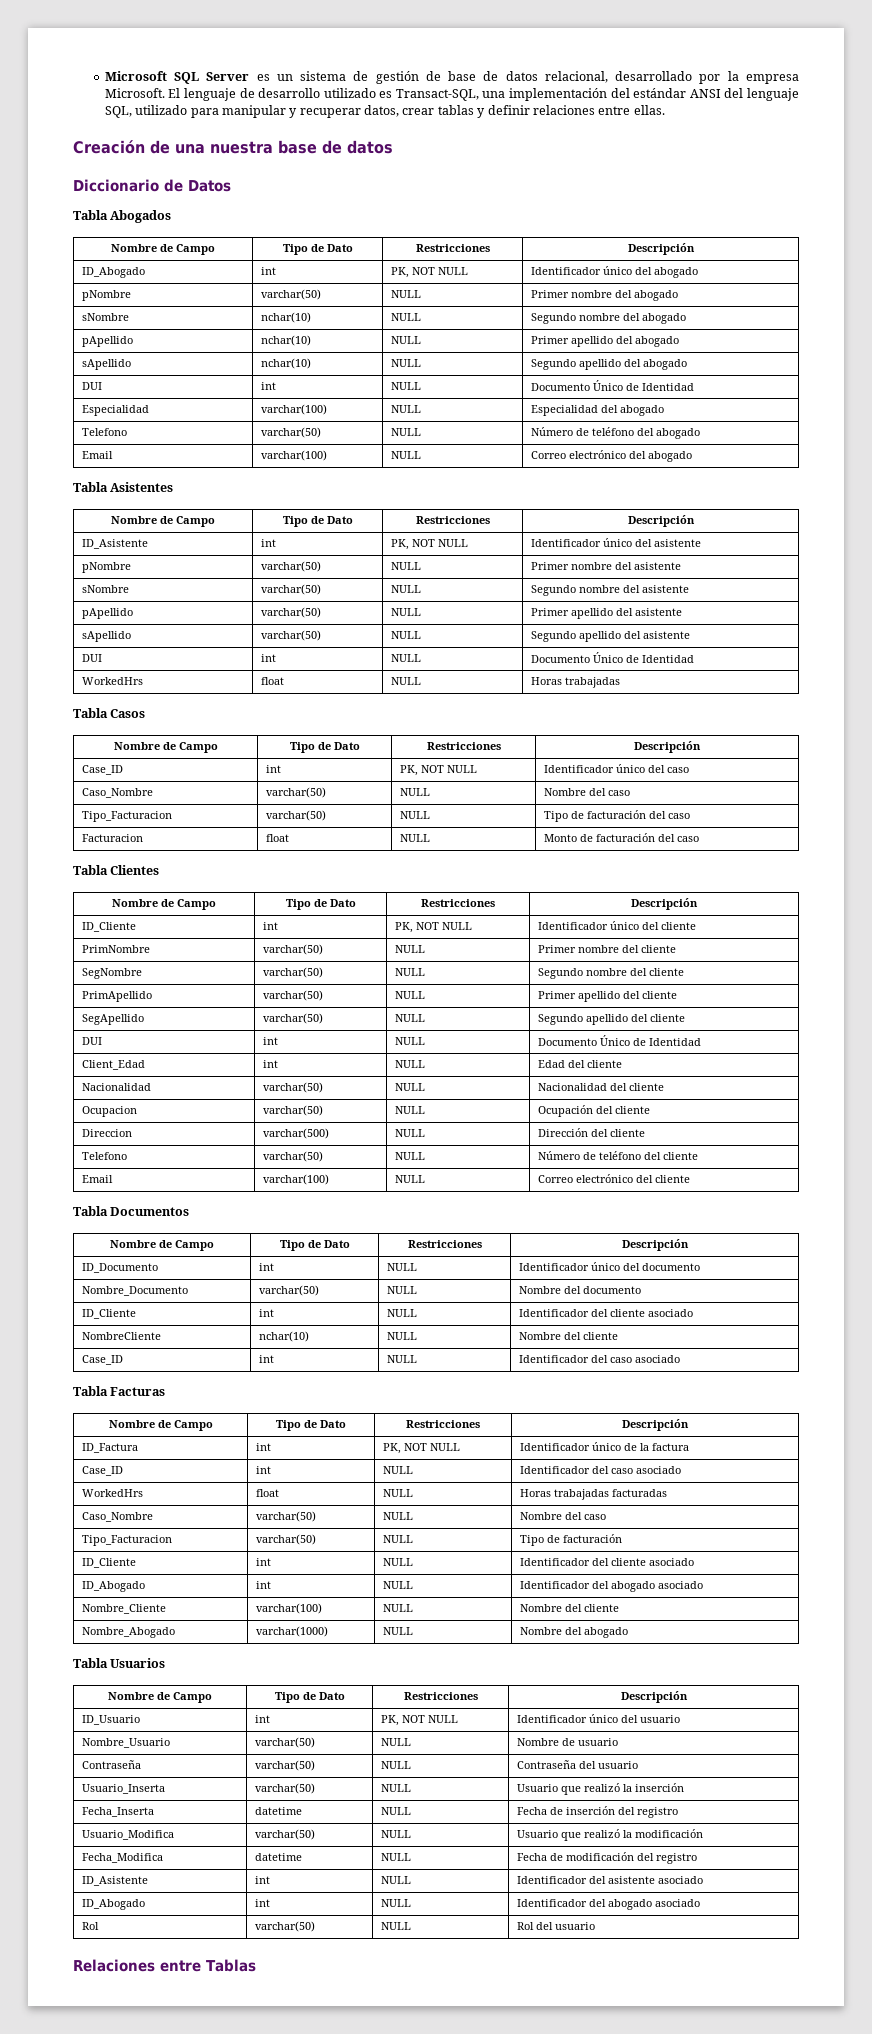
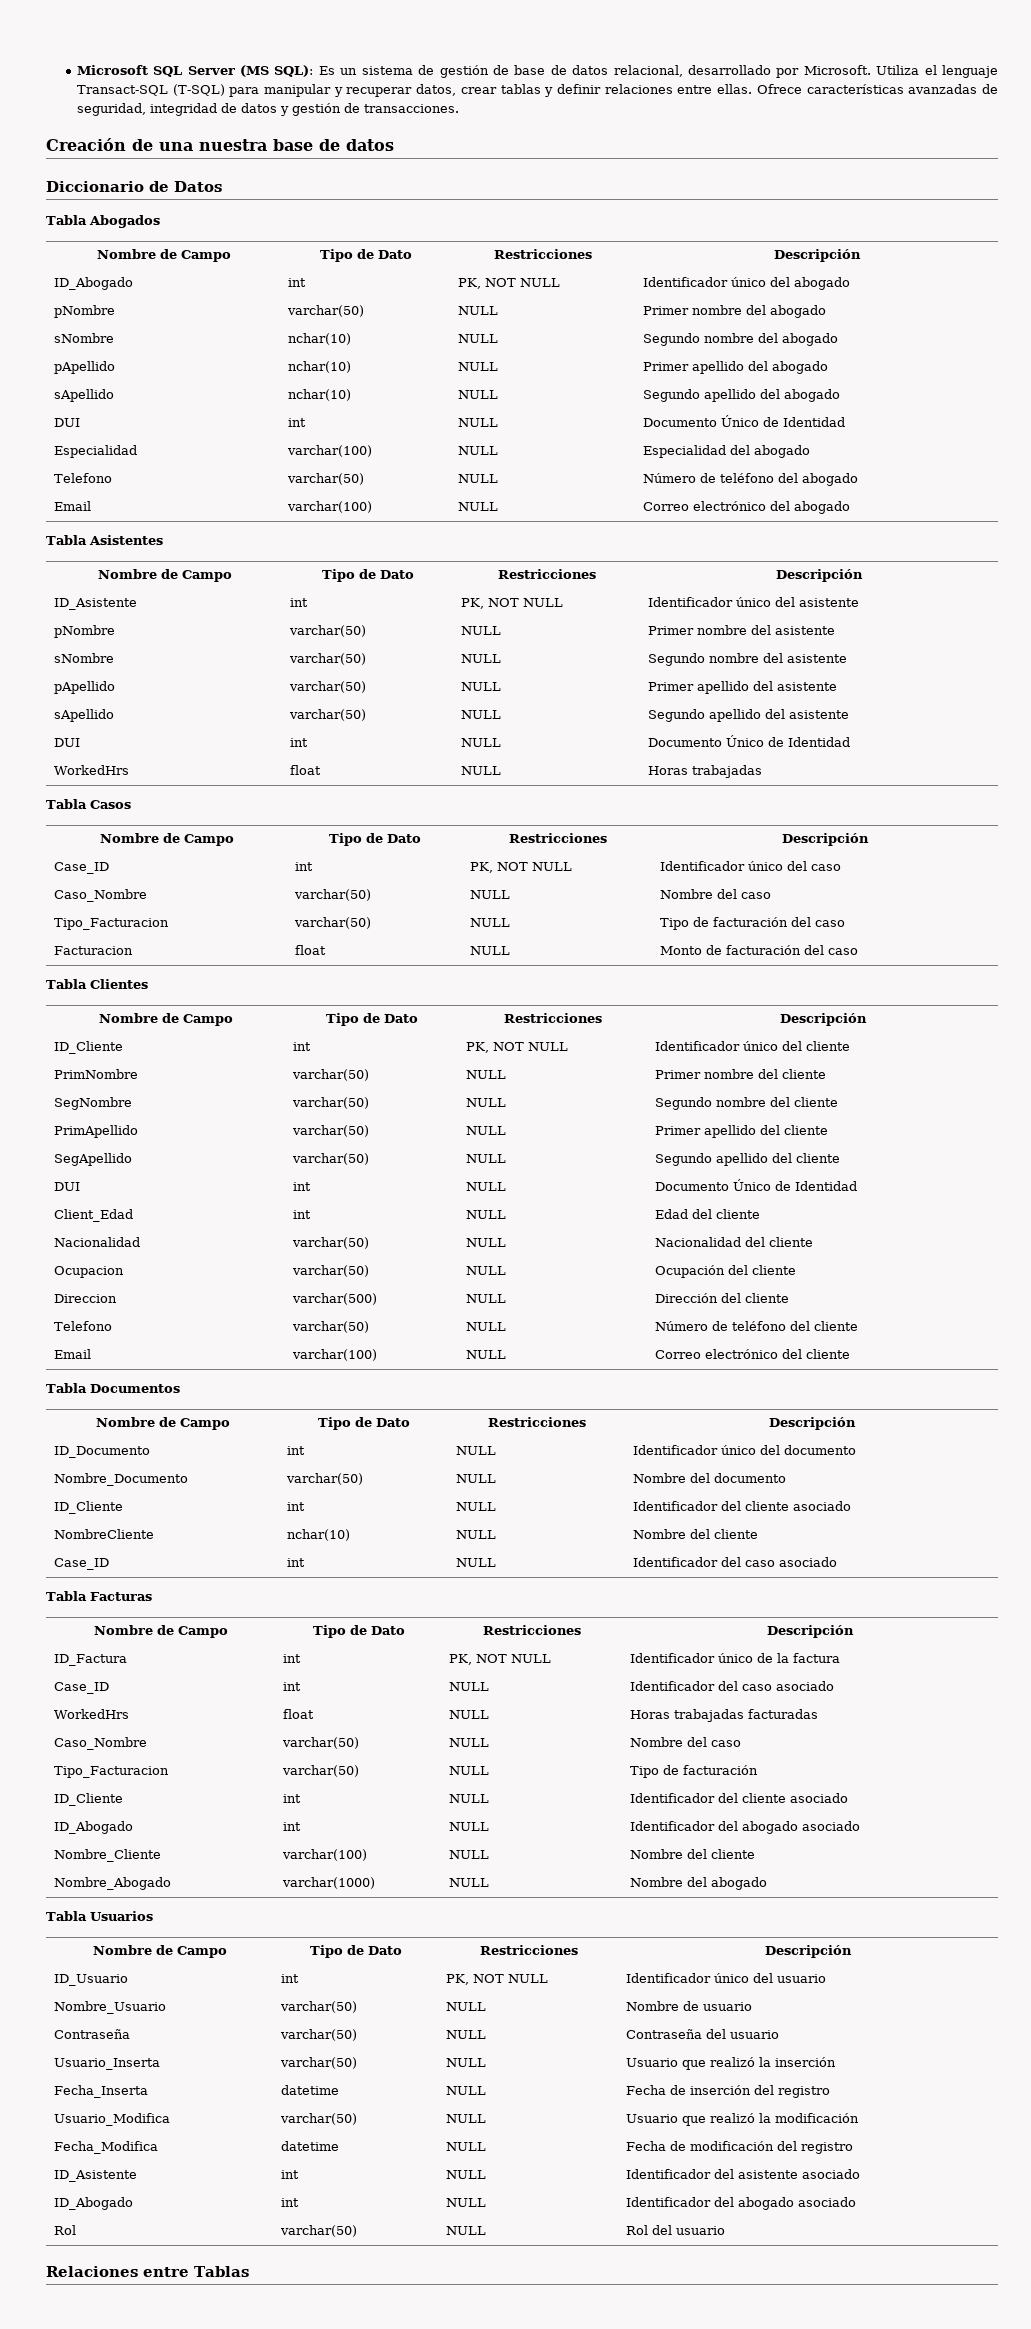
- Microsoft SQL Server es un sistema de gestión de base de datos relacional, desarrollado por la empresa Microsoft. El lenguaje de desarrollo utilizado es Transact-SQL, una implementación del estándar ANSI del lenguaje SQL, utilizado para manipular y recuperar datos, crear tablas y definir relaciones entre ellas.
+ Microsoft SQL Server (MS SQL): Es un sistema de gestión de base de datos relacional, desarrollado por Microsoft. Utiliza el lenguaje Transact-SQL (T-SQL) para manipular y recuperar datos, crear tablas y definir relaciones entre ellas. Ofrece características avanzadas de seguridad, integridad de datos y gestión de transacciones.

